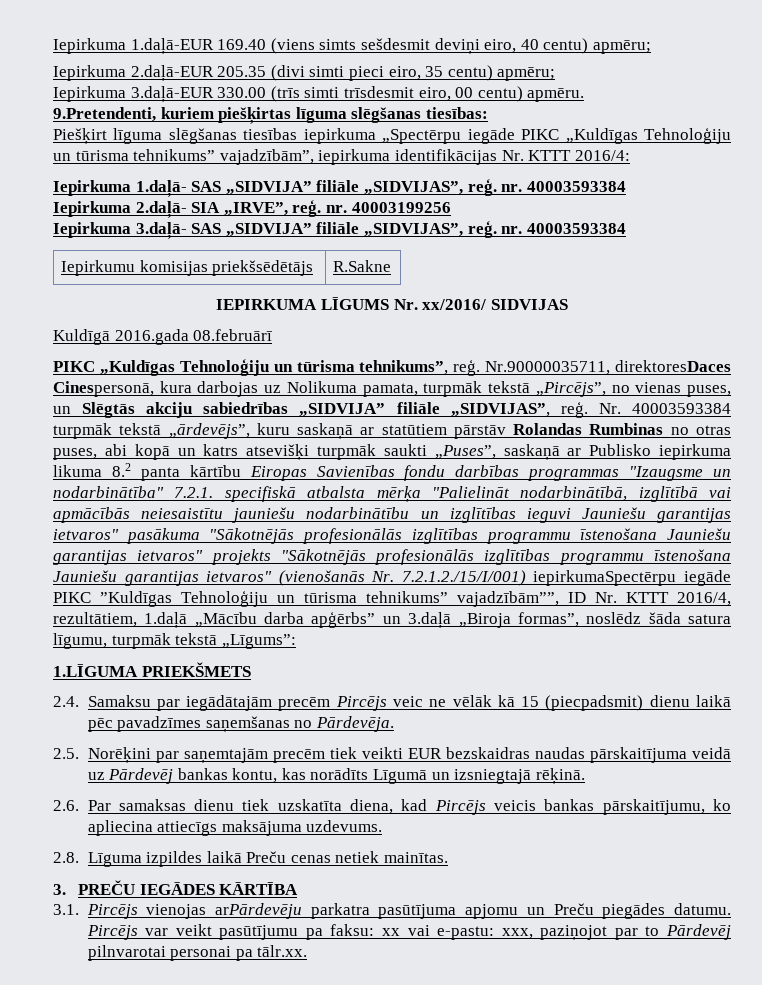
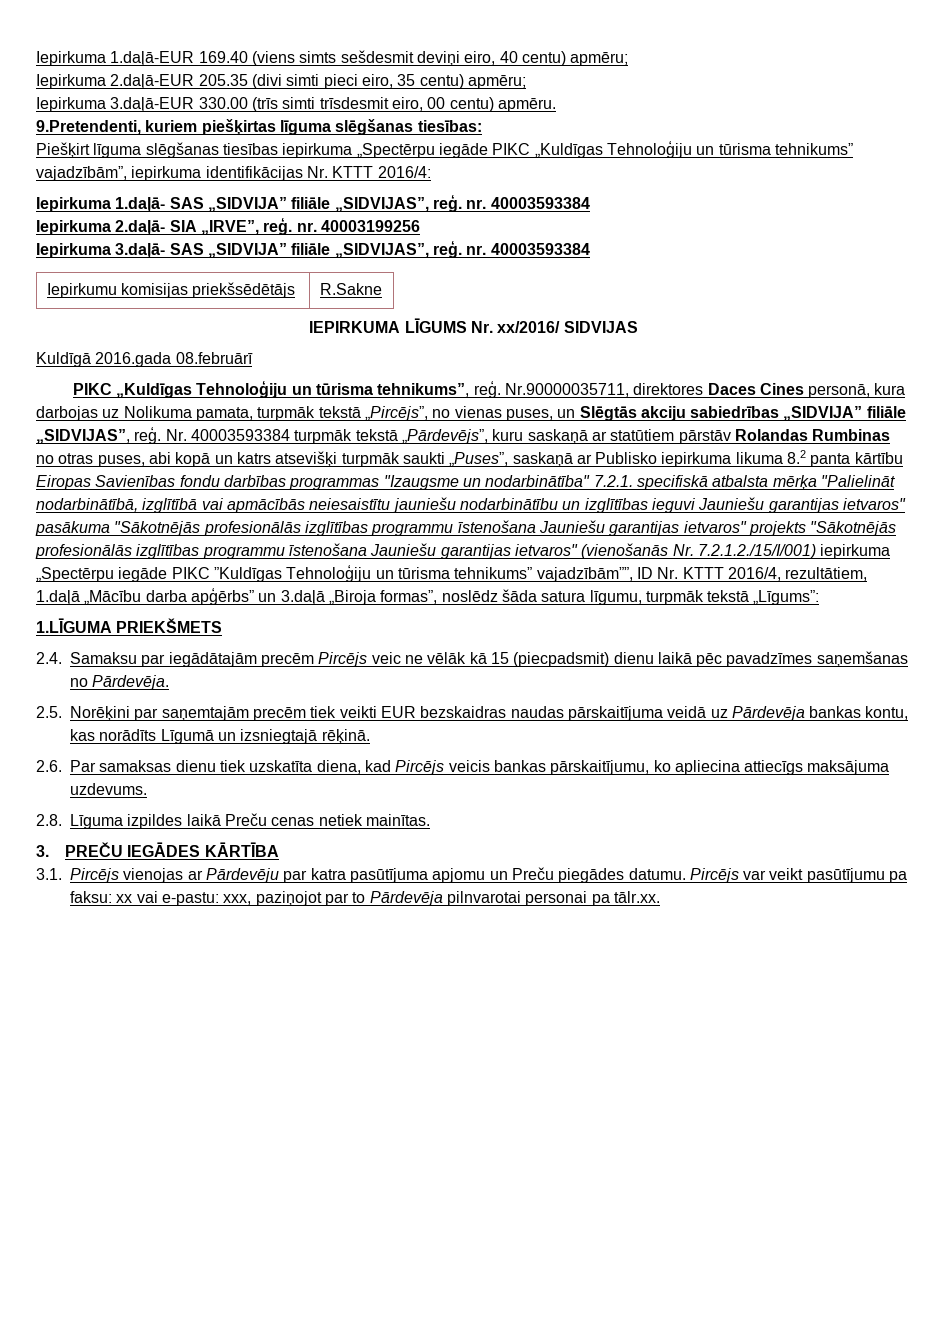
- Nr.90000035711, direktoresDaces Cinespersonā, kura darbojas uz Nolikuma pamata, turpmāk tekstā „Pircējs”, no vienas puses, un Slēgtās akciju sabiedrības „SIDVIJA” filiāle „SIDVIJAS”, reģ.
+ Nr.90000035711, direktores Daces Cines personā, kura darbojas uz Nolikuma pamata, turpmāk tekstā „Pircējs”, no vienas puses, un Slēgtās akciju sabiedrības „SIDVIJA” filiāle „SIDVIJAS”, reģ.
- Nr. 40003593384 turpmāk tekstā „ārdevējs”, kuru saskaņā ar statūtiem pārstāv Rolandas Rumbinas no otras puses, abi kopā un katrs atsevišķi turpmāk saukti „Puses”, saskaņā ar Publisko iepirkuma likuma 8.2 panta kārtību Eiropas Savienības fondu darbības programmas "Izaugsme un nodarbinātība" 7.2.1. specifiskā atbalsta mērķa "Palielināt nodarbinātībā, izglītībā vai apmācībās neiesaistītu jauniešu nodarbinātību un izglītības ieguvi Jauniešu garantijas ietvaros" pasākuma "Sākotnējās profesionālās izglītības programmu īstenošana Jauniešu garantijas ietvaros" projekts "Sākotnējās profesionālās izglītības programmu īstenošana Jauniešu garantijas ietvaros" (vienošanās Nr. 7.2.1.2./15/I/001) iepirkumaSpectērpu iegāde PIKC ”Kuldīgas Tehnoloģiju un tūrisma tehnikums” vajadzībām””, ID Nr. KTTT 2016/4, rezultātiem, 1.daļā „Mācību darba apģērbs” un 3.daļā „Biroja formas”, noslēdz šāda satura līgumu, turpmāk tekstā „Līgums”:
+ Nr. 40003593384 turpmāk tekstā „Pārdevējs”, kuru saskaņā ar statūtiem pārstāv Rolandas Rumbinas no otras puses, abi kopā un katrs atsevišķi turpmāk saukti „Puses”, saskaņā ar Publisko iepirkuma likuma 8.2 panta kārtību Eiropas Savienības fondu darbības programmas "Izaugsme un nodarbinātība" 7.2.1. specifiskā atbalsta mērķa "Palielināt nodarbinātībā, izglītībā vai apmācībās neiesaistītu jauniešu nodarbinātību un izglītības ieguvi Jauniešu garantijas ietvaros" pasākuma "Sākotnējās profesionālās izglītības programmu īstenošana Jauniešu garantijas ietvaros" projekts "Sākotnējās profesionālās izglītības programmu īstenošana Jauniešu garantijas ietvaros" (vienošanās Nr. 7.2.1.2./15/I/001) iepirkuma „Spectērpu iegāde PIKC ”Kuldīgas Tehnoloģiju un tūrisma tehnikums” vajadzībām””, ID Nr. KTTT 2016/4, rezultātiem, 1.daļā „Mācību darba apģērbs” un 3.daļā „Biroja formas”, noslēdz šāda satura līgumu, turpmāk tekstā „Līgums”:
- 2.5. Norēķini par saņemtajām precēm tiek veikti EUR bezskaidras naudas pārskaitījuma veidā uz Pārdevēj bankas kontu, kas norādīts Līgumā un izsniegtajā rēķinā.
+ 2.5. Norēķini par saņemtajām precēm tiek veikti EUR bezskaidras naudas pārskaitījuma veidā uz Pārdevēja bankas kontu, kas norādīts Līgumā un izsniegtajā rēķinā.
- 3.1. Pircējs vienojas arPārdevēju parkatra pasūtījuma apjomu un Preču piegādes datumu.
+ 3.1. Pircējs vienojas ar Pārdevēju par katra pasūtījuma apjomu un Preču piegādes datumu.
- Pircējs var veikt pasūtījumu pa faksu: xx vai e-pastu: xxx, paziņojot par to Pārdevēj pilnvarotai personai pa tālr.xx.
+ Pircējs var veikt pasūtījumu pa faksu: xx vai e-pastu: xxx, paziņojot par to Pārdevēja pilnvarotai personai pa tālr.xx.

